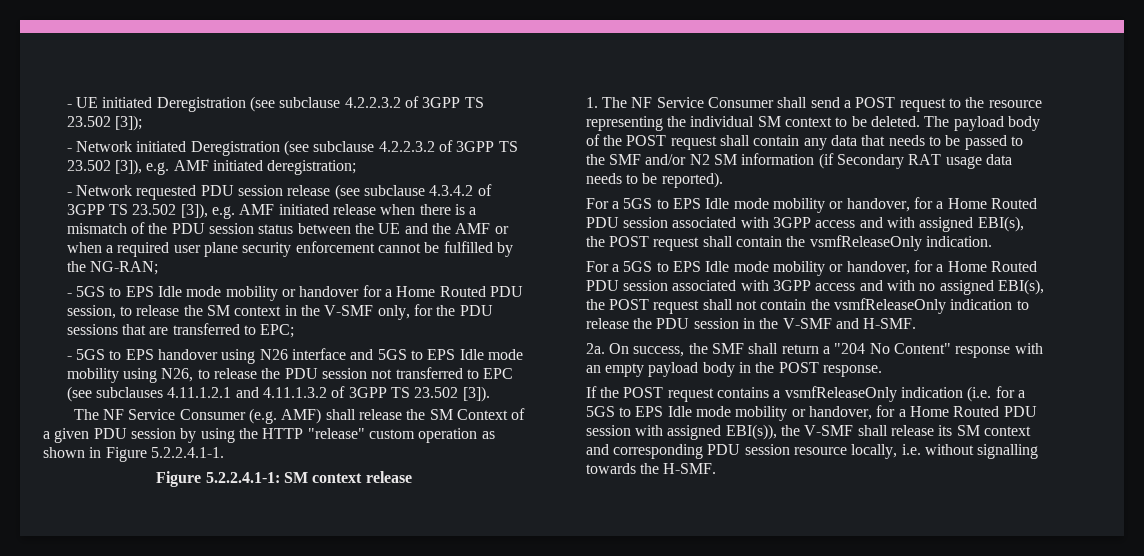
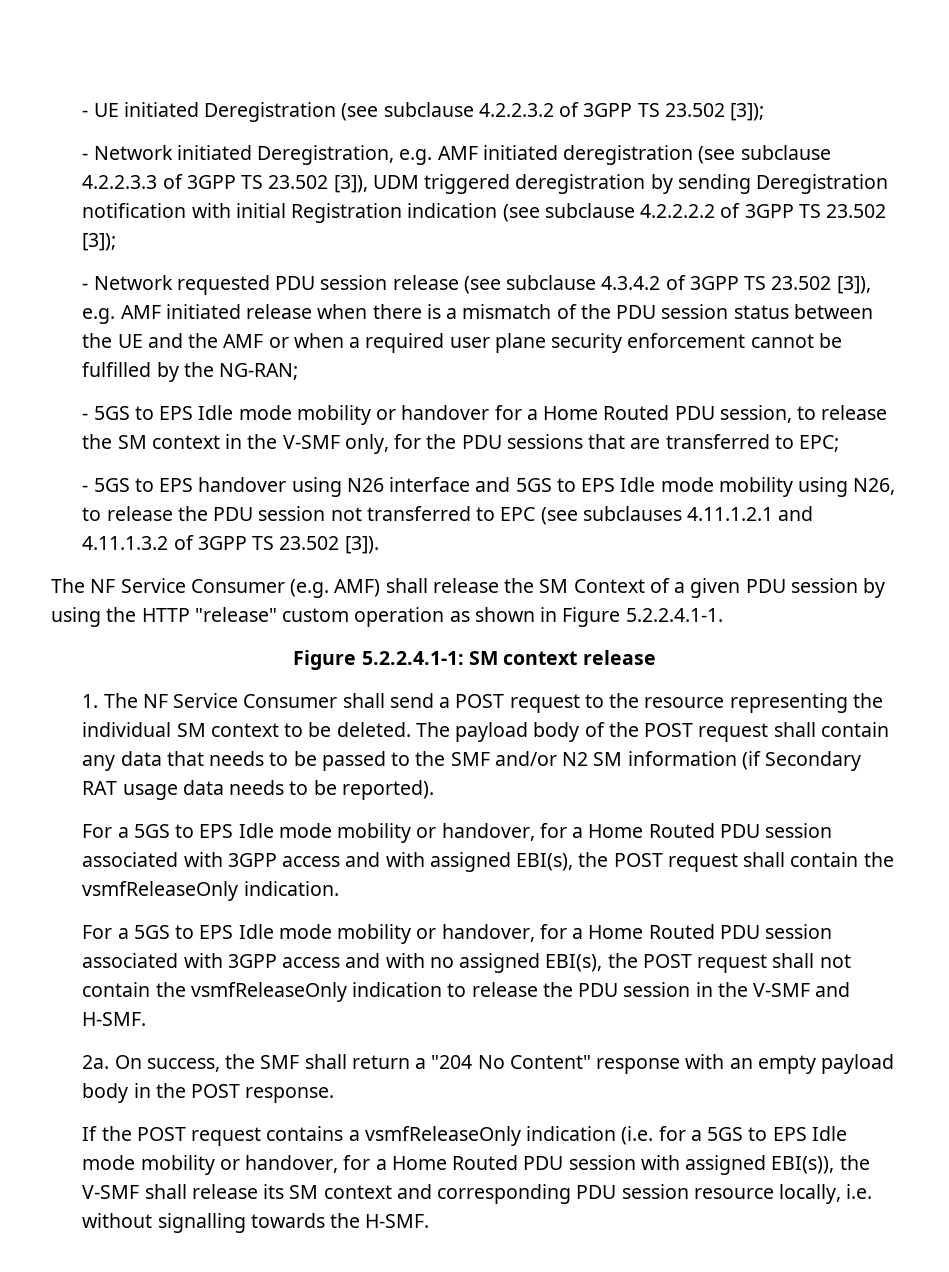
- - Network initiated Deregistration (see subclause 4.2.2.3.2 of 3GPP TS 23.502 [3]), e.g. AMF initiated deregistration;
+ - Network initiated Deregistration, e.g. AMF initiated deregistration (see subclause 4.2.2.3.3 of 3GPP TS 23.502 [3]), UDM triggered deregistration by sending Deregistration notification with initial Registration indication (see subclause 4.2.2.2.2 of 3GPP TS 23.502 [3]);

